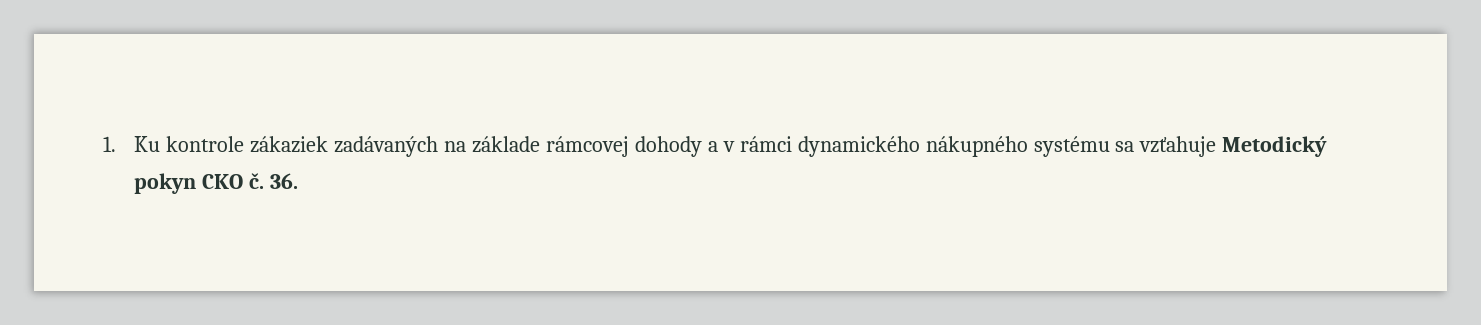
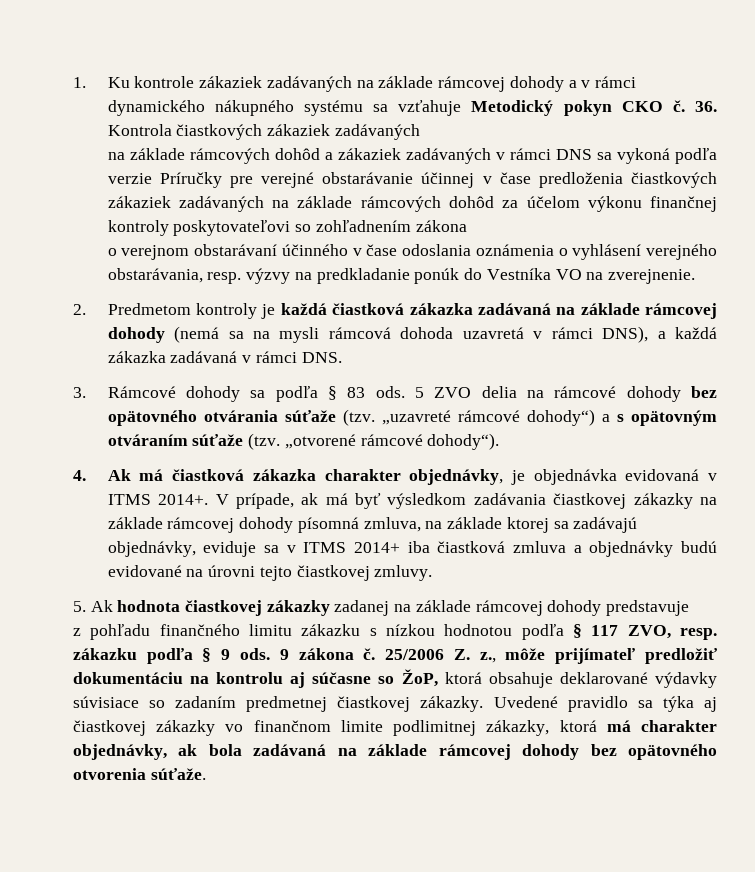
- 36.
+ 36. Kontrola čiastkových zákaziek zadávaných
+ na základe rámcových dohôd a zákaziek zadávaných v rámci DNS sa vykoná podľa verzie Príručky pre verejné obstarávanie účinnej v čase predloženia čiastkových zákaziek zadávaných na základe rámcových dohôd za účelom výkonu finančnej kontroly poskytovateľovi so zohľadnením zákona
+ o verejnom obstarávaní účinného v čase odoslania oznámenia o vyhlásení verejného obstarávania, resp. výzvy na predkladanie ponúk do Vestníka VO na zverejnenie.
+ 2. Predmetom kontroly je každá čiastková zákazka zadávaná na základe rámcovej dohody (nemá sa na mysli rámcová dohoda uzavretá v rámci DNS), a každá zákazka zadávaná v rámci DNS.
+ 3. Rámcové dohody sa podľa § 83 ods. 5 ZVO delia na rámcové dohody bez opätovného otvárania súťaže (tzv. „uzavreté rámcové dohody“) a s opätovným otváraním súťaže (tzv. „otvorené rámcové dohody“).
+ 4. Ak má čiastková zákazka charakter objednávky, je objednávka evidovaná v ITMS 2014+. V prípade, ak má byť výsledkom zadávania čiastkovej zákazky na základe rámcovej dohody písomná zmluva, na základe ktorej sa zadávajú objednávky, eviduje sa v ITMS 2014+ iba čiastková zmluva a objednávky budú evidované na úrovni tejto čiastkovej zmluvy.
+ 5. Ak hodnota čiastkovej zákazky zadanej na základe rámcovej dohody predstavuje
+ z pohľadu finančného limitu zákazku s nízkou hodnotou podľa § 117 ZVO, resp. zákazku podľa § 9 ods. 9 zákona č. 25/2006 Z. z., môže prijímateľ predložiť dokumentáciu na kontrolu aj súčasne so ŽoP, ktorá obsahuje deklarované výdavky súvisiace so zadaním predmetnej čiastkovej zákazky. Uvedené pravidlo sa týka aj čiastkovej zákazky vo finančnom limite podlimitnej zákazky, ktorá má charakter objednávky, ak bola zadávaná na základe rámcovej dohody bez opätovného otvorenia súťaže.

